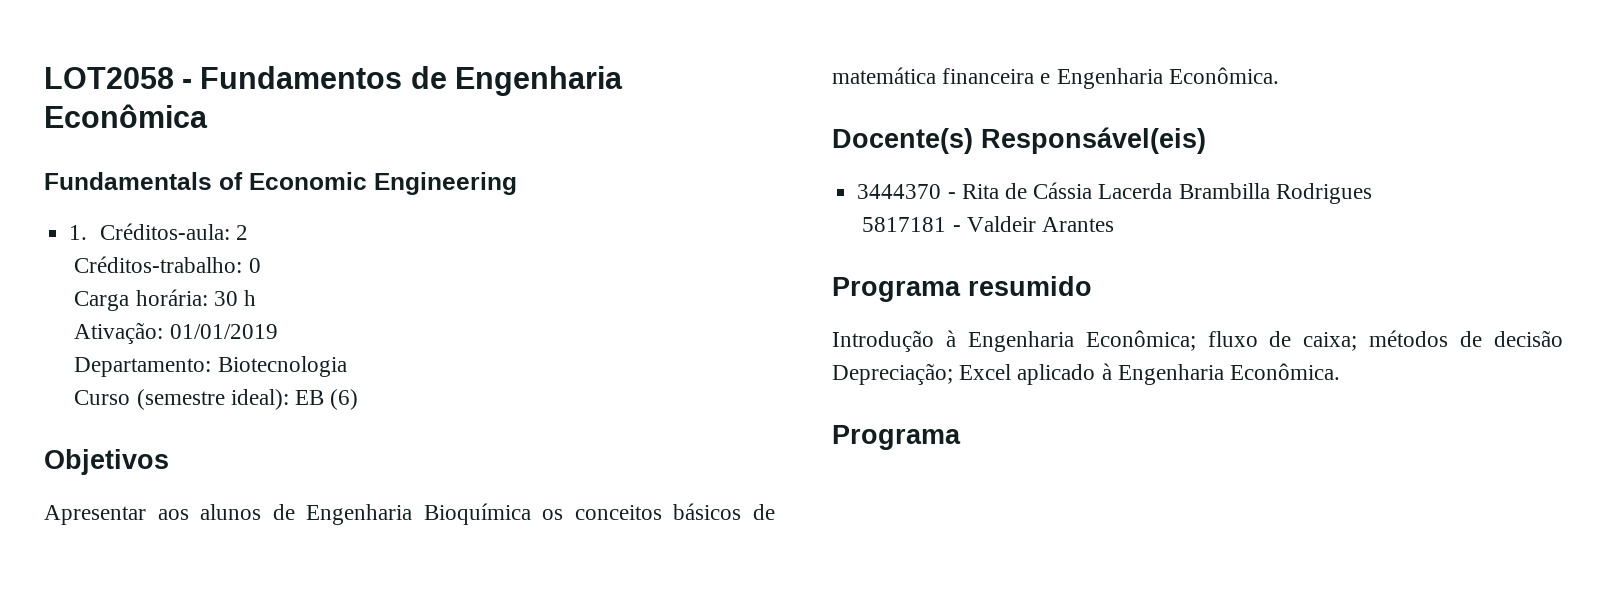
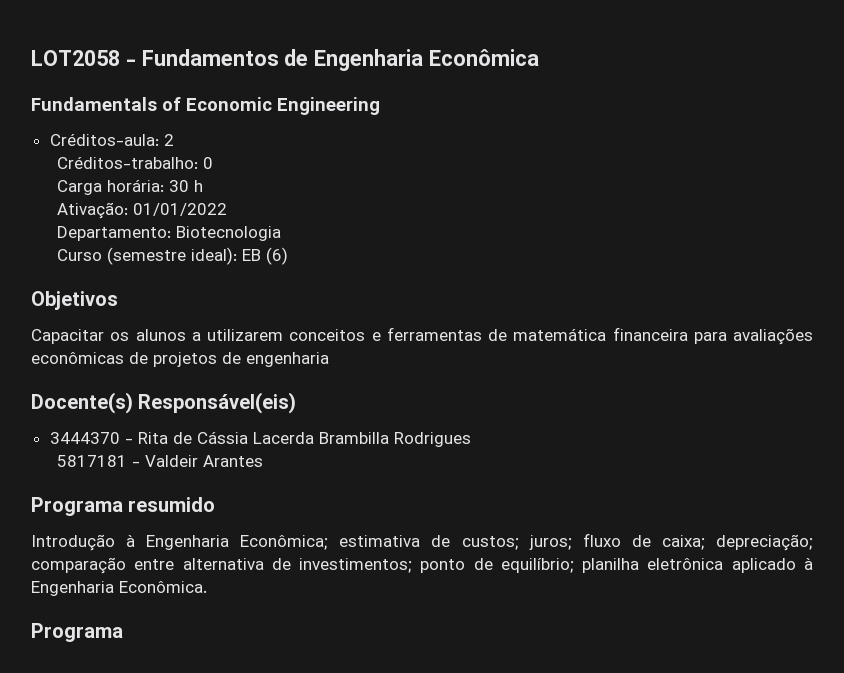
- 1. Créditos-aula: 2
+ Créditos-aula: 2
- Ativação: 01/01/2019
+ Ativação: 01/01/2022
- Apresentar aos alunos de Engenharia Bioquímica os conceitos básicos de matemática financeira e Engenharia Econômica.
+ Capacitar os alunos a utilizarem conceitos e ferramentas de matemática financeira para avaliações econômicas de projetos de engenharia
- Introdução à Engenharia Econômica; fluxo de caixa; métodos de decisão Depreciação; Excel aplicado à Engenharia Econômica.
+ Introdução à Engenharia Econômica; estimativa de custos; juros; fluxo de caixa; depreciação; comparação entre alternativa de investimentos; ponto de equilíbrio; planilha eletrônica aplicado à Engenharia Econômica.

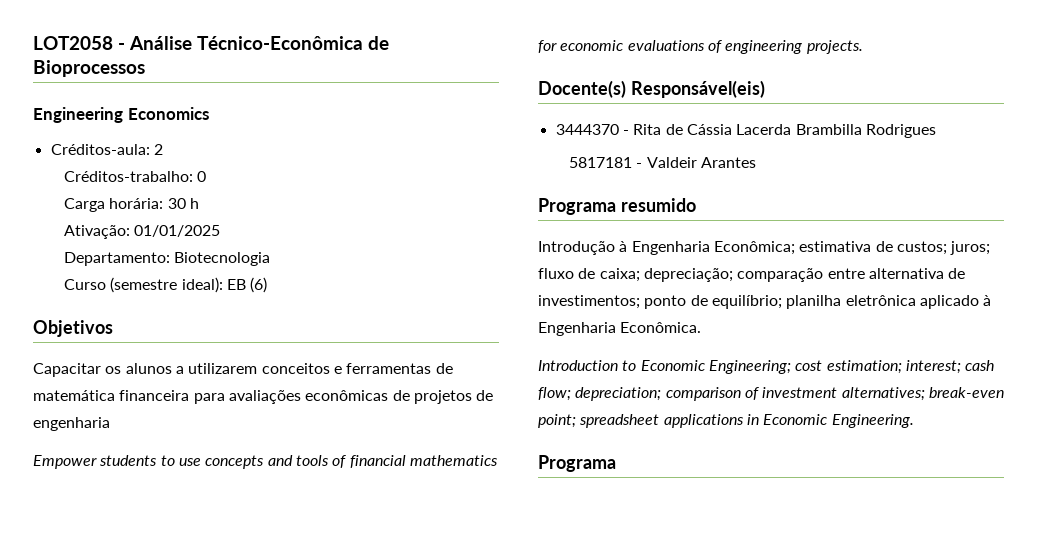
- LOT2058 - Fundamentos de Engenharia Econômica
- Fundamentals of Economic Engineering
+ LOT2058 - Análise Técnico-Econômica de Bioprocessos
+ Engineering Economics
- Ativação: 01/01/2022
+ Ativação: 01/01/2025
+ Empower students to use concepts and tools of financial mathematics for economic evaluations of engineering projects.
+ Introduction to Economic Engineering; cost estimation; interest; cash flow; depreciation; comparison of investment alternatives; break-even point; spreadsheet applications in Economic Engineering.

